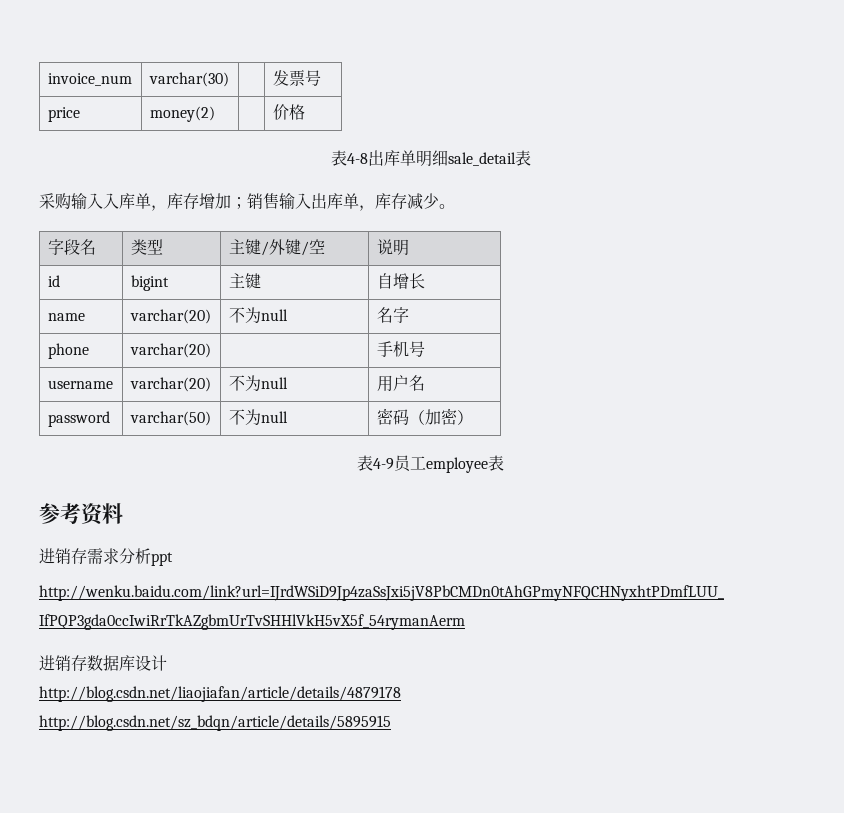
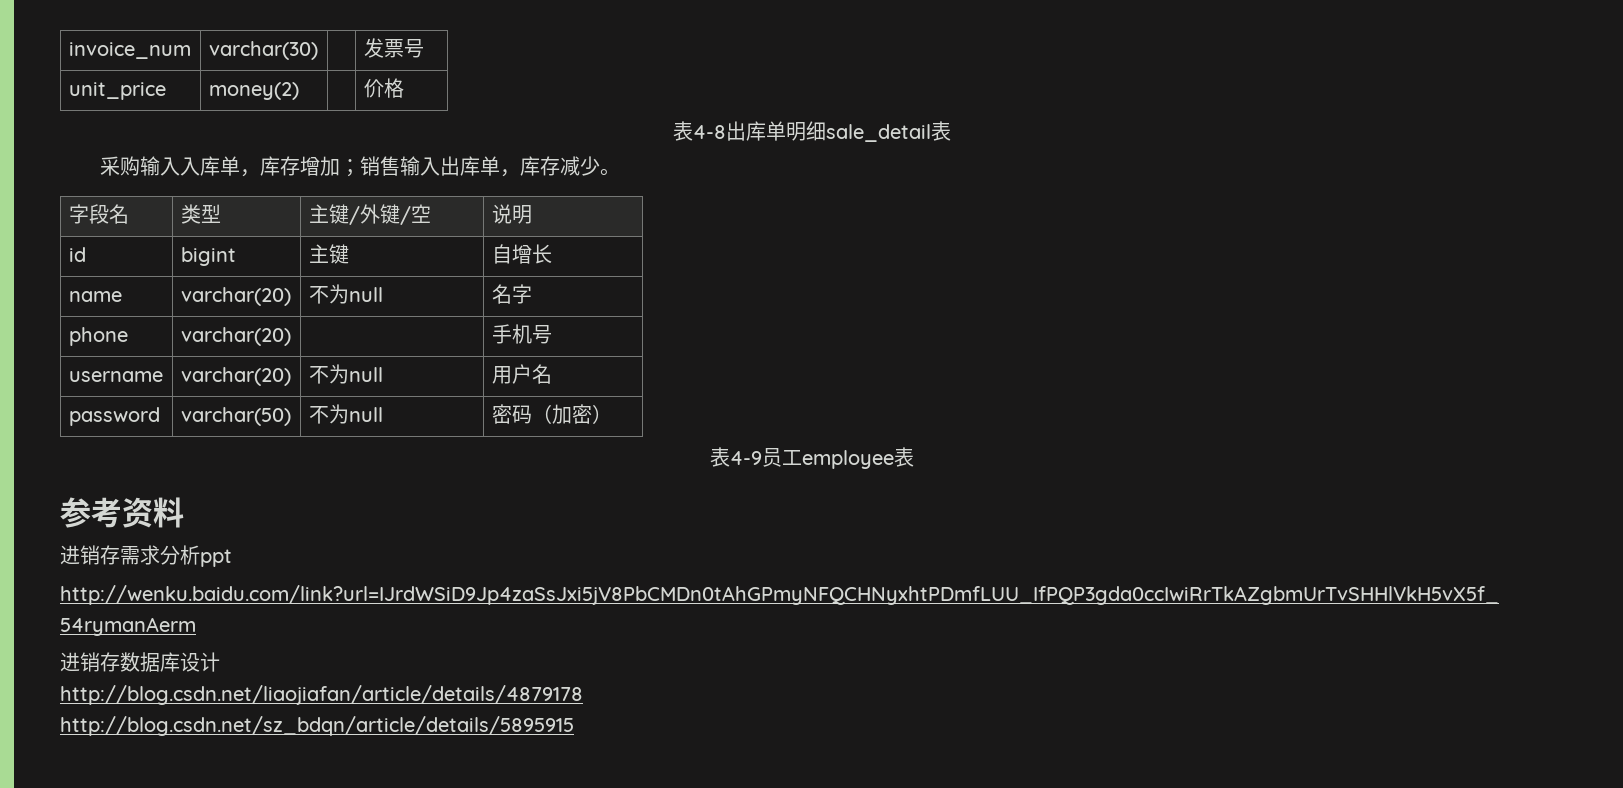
- price | money(2) | | 价格
+ unit_price | money(2) | | 价格

